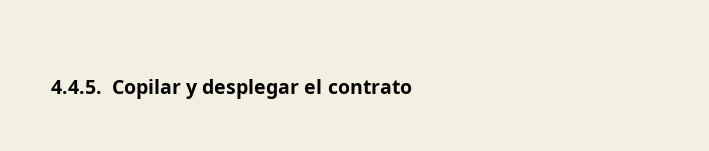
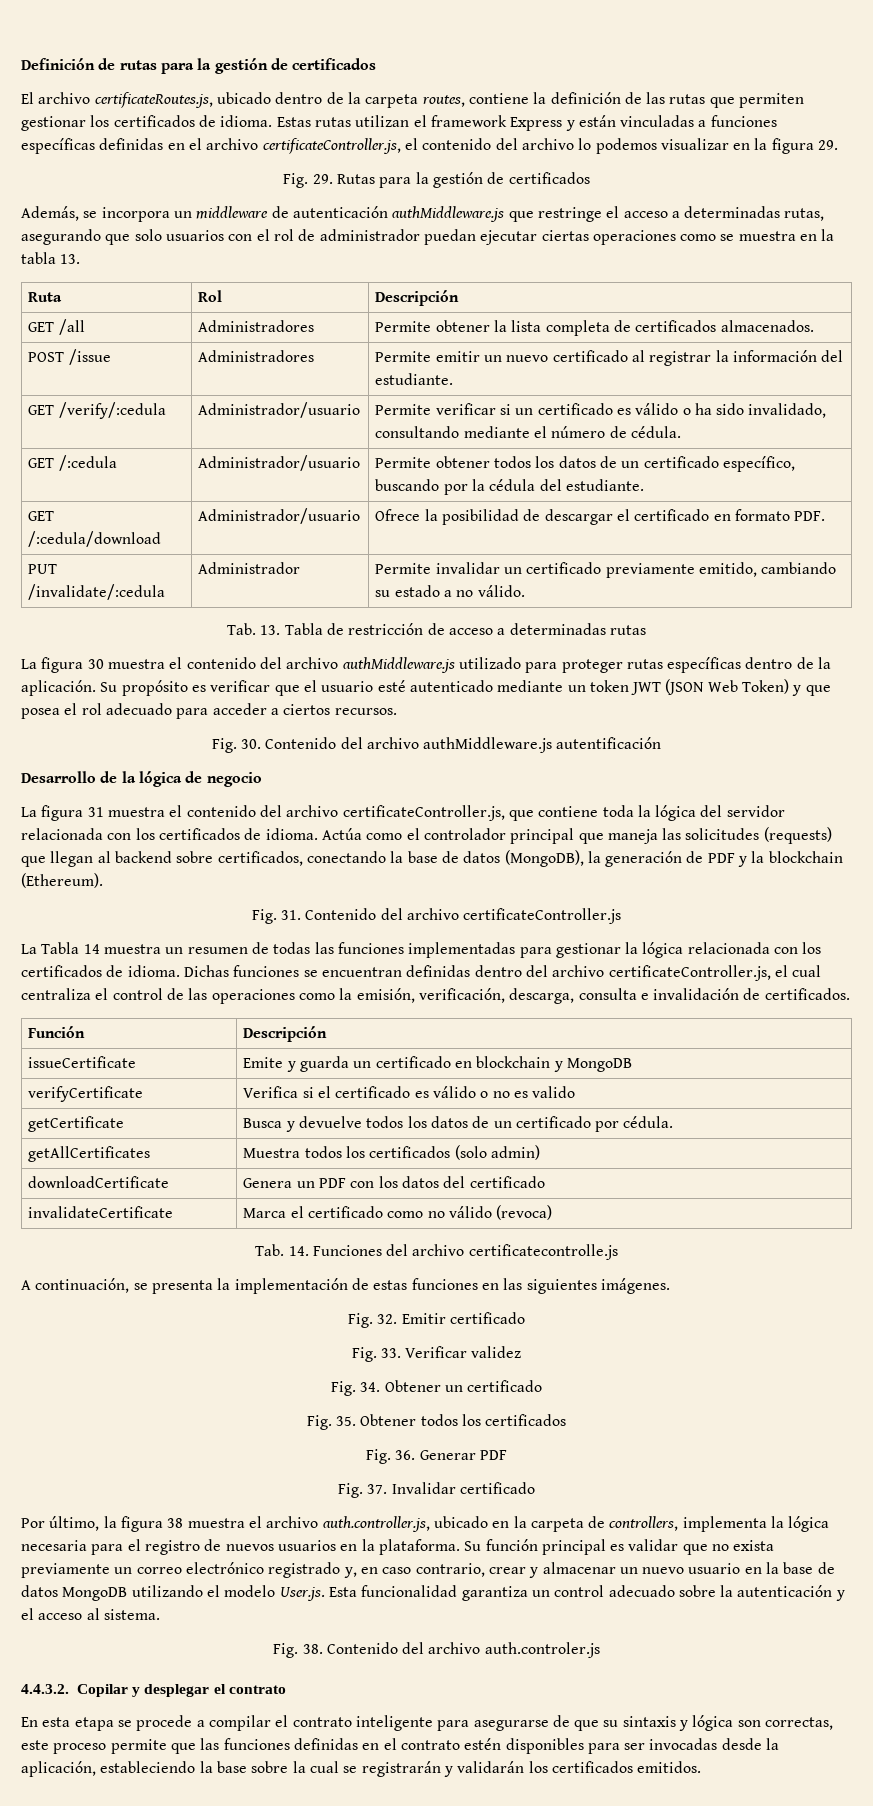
- 4.4.5. Copilar y desplegar el contrato
+ Definición de rutas para la gestión de certificados
+ El archivo certificateRoutes.js, ubicado dentro de la carpeta routes, contiene la definición de las rutas que permiten gestionar los certificados de idioma. Estas rutas utilizan el framework Express y están vinculadas a funciones específicas definidas en el archivo certificateController.js, el contenido del archivo lo podemos visualizar en la figura 29.
+ Fig. 29. Rutas para la gestión de certificados
+ Además, se incorpora un middleware de autenticación authMiddleware.js que restringe el acceso a determinadas rutas, asegurando que solo usuarios con el rol de administrador puedan ejecutar ciertas operaciones como se muestra en la tabla 13.
+ Ruta | Rol | Descripción
+ GET /all | Administradores | Permite obtener la lista completa de certificados almacenados.
+ POST /issue | Administradores | Permite emitir un nuevo certificado al registrar la información del estudiante.
+ GET /verify/:cedula | Administrador/usuario | Permite verificar si un certificado es válido o ha sido invalidado, consultando mediante el número de cédula.
+ GET /:cedula | Administrador/usuario | Permite obtener todos los datos de un certificado específico, buscando por la cédula del estudiante.
+ GET /:cedula/download | Administrador/usuario | Ofrece la posibilidad de descargar el certificado en formato PDF.
+ PUT /invalidate/:cedula | Administrador | Permite invalidar un certificado previamente emitido, cambiando su estado a no válido.
+ Tab. 13. Tabla de restricción de acceso a determinadas rutas
+ La figura 30 muestra el contenido del archivo authMiddleware.js utilizado para proteger rutas específicas dentro de la aplicación. Su propósito es verificar que el usuario esté autenticado mediante un token JWT (JSON Web Token) y que posea el rol adecuado para acceder a ciertos recursos.
+ Fig. 30. Contenido del archivo authMiddleware.js autentificación
+ Desarrollo de la lógica de negocio
+ La figura 31 muestra el contenido del archivo certificateController.js, que contiene toda la lógica del servidor relacionada con los certificados de idioma. Actúa como el controlador principal que maneja las solicitudes (requests) que llegan al backend sobre certificados, conectando la base de datos (MongoDB), la generación de PDF y la blockchain (Ethereum).
+ Fig. 31. Contenido del archivo certificateController.js
+ La Tabla 14 muestra un resumen de todas las funciones implementadas para gestionar la lógica relacionada con los certificados de idioma. Dichas funciones se encuentran definidas dentro del archivo certificateController.js, el cual centraliza el control de las operaciones como la emisión, verificación, descarga, consulta e invalidación de certificados.
+ Función | Descripción
+ issueCertificate | Emite y guarda un certificado en blockchain y MongoDB
+ verifyCertificate | Verifica si el certificado es válido o no es valido
+ getCertificate | Busca y devuelve todos los datos de un certificado por cédula.
+ getAllCertificates | Muestra todos los certificados (solo admin)
+ downloadCertificate | Genera un PDF con los datos del certificado
+ invalidateCertificate | Marca el certificado como no válido (revoca)
+ Tab. 14. Funciones del archivo certificatecontrolle.js
+ A continuación, se presenta la implementación de estas funciones en las siguientes imágenes.
+ Fig. 32. Emitir certificado
+ Fig. 33. Verificar validez
+ Fig. 34. Obtener un certificado
+ Fig. 35. Obtener todos los certificados
+ Fig. 36. Generar PDF
+ Fig. 37. Invalidar certificado
+ Por último, la figura 38 muestra el archivo auth.controller.js, ubicado en la carpeta de controllers, implementa la lógica necesaria para el registro de nuevos usuarios en la plataforma. Su función principal es validar que no exista previamente un correo electrónico registrado y, en caso contrario, crear y almacenar un nuevo usuario en la base de datos MongoDB utilizando el modelo User.js. Esta funcionalidad garantiza un control adecuado sobre la autenticación y el acceso al sistema.
+ Fig. 38. Contenido del archivo auth.controler.js
+ 4.4.3.2. Copilar y desplegar el contrato
+ En esta etapa se procede a compilar el contrato inteligente para asegurarse de que su sintaxis y lógica son correctas, este proceso permite que las funciones definidas en el contrato estén disponibles para ser invocadas desde la aplicación, estableciendo la base sobre la cual se registrarán y validarán los certificados emitidos.

